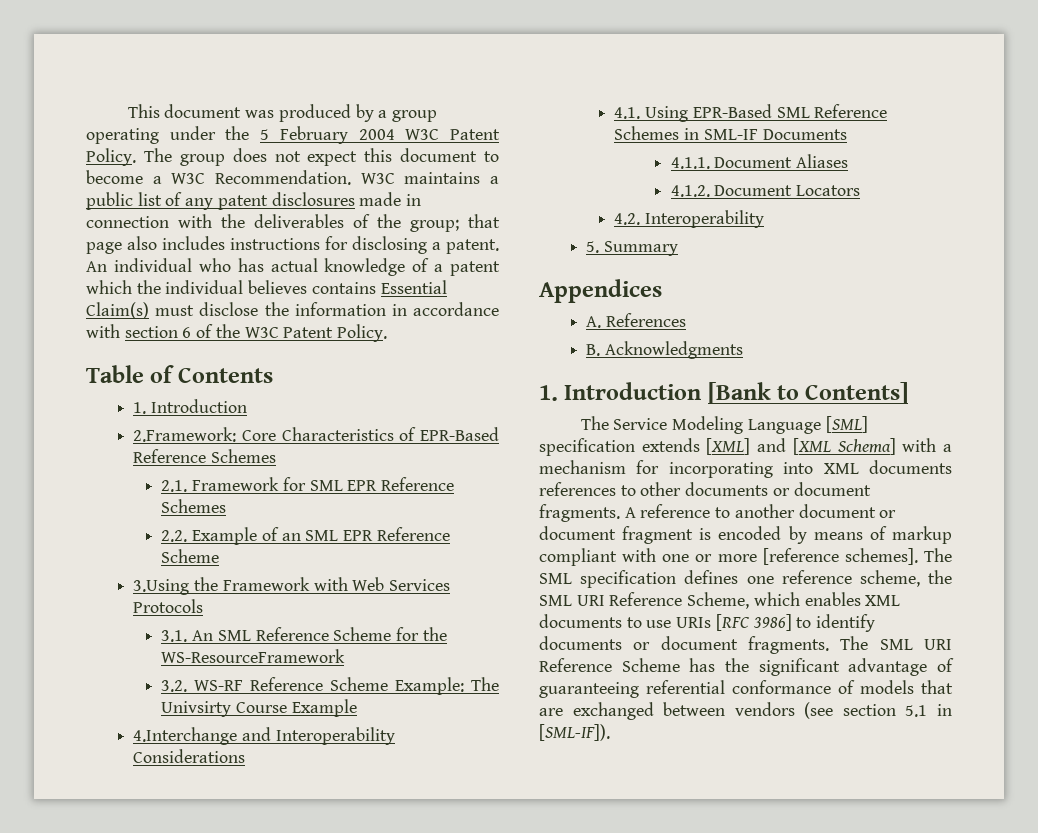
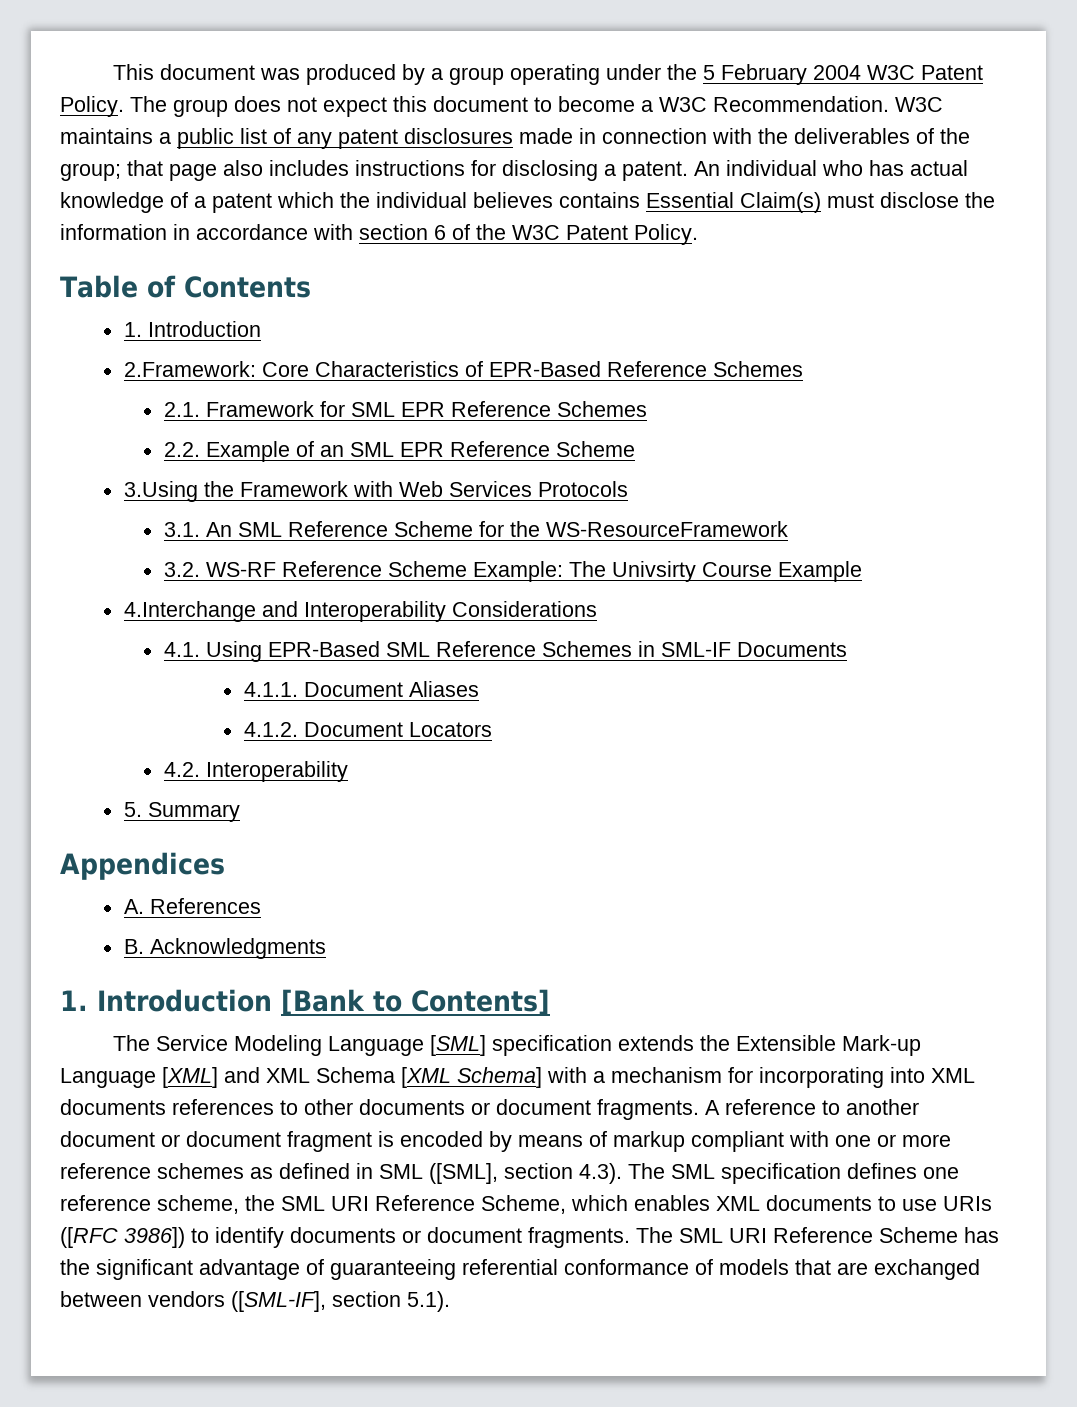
- The Service Modeling Language [SML] specification extends [XML] and [XML Schema] with a mechanism for incorporating into XML documents references to other documents or document fragments.
+ The Service Modeling Language [SML] specification extends the Extensible Mark-up Language [XML] and XML Schema [XML Schema] with a mechanism for incorporating into XML documents references to other documents or document fragments.
- A reference to another document or document fragment is encoded by means of markup compliant with one or more [reference schemes]. The SML specification defines one reference scheme, the SML URI Reference Scheme, which enables XML documents to use URIs [RFC 3986] to identify documents or document fragments.
+ A reference to another document or document fragment is encoded by means of markup compliant with one or more reference schemes as defined in SML ([SML], section 4.3). The SML specification defines one reference scheme, the SML URI Reference Scheme, which enables XML documents to use URIs ([RFC 3986]) to identify documents or document fragments.
- The SML URI Reference Scheme has the significant advantage of guaranteeing referential conformance of models that are exchanged between vendors (see section 5.1 in [SML-IF]).
+ The SML URI Reference Scheme has the significant advantage of guaranteeing referential conformance of models that are exchanged between vendors ([SML-IF], section 5.1).

